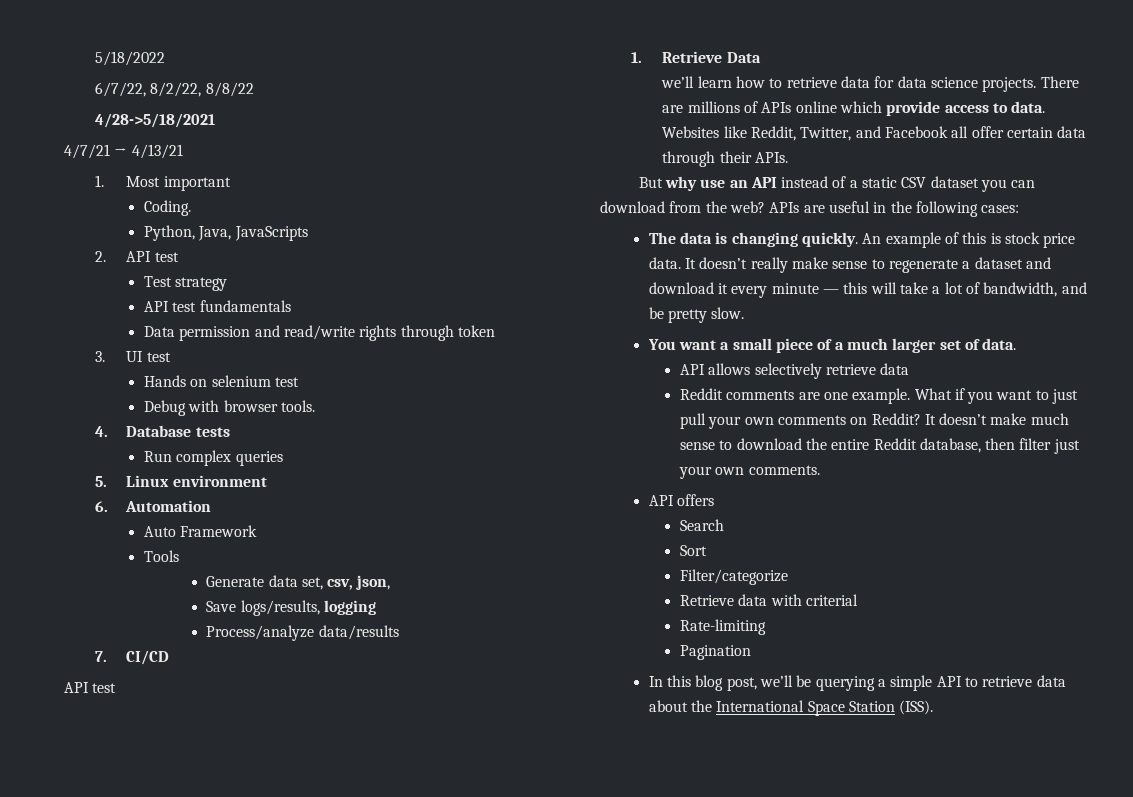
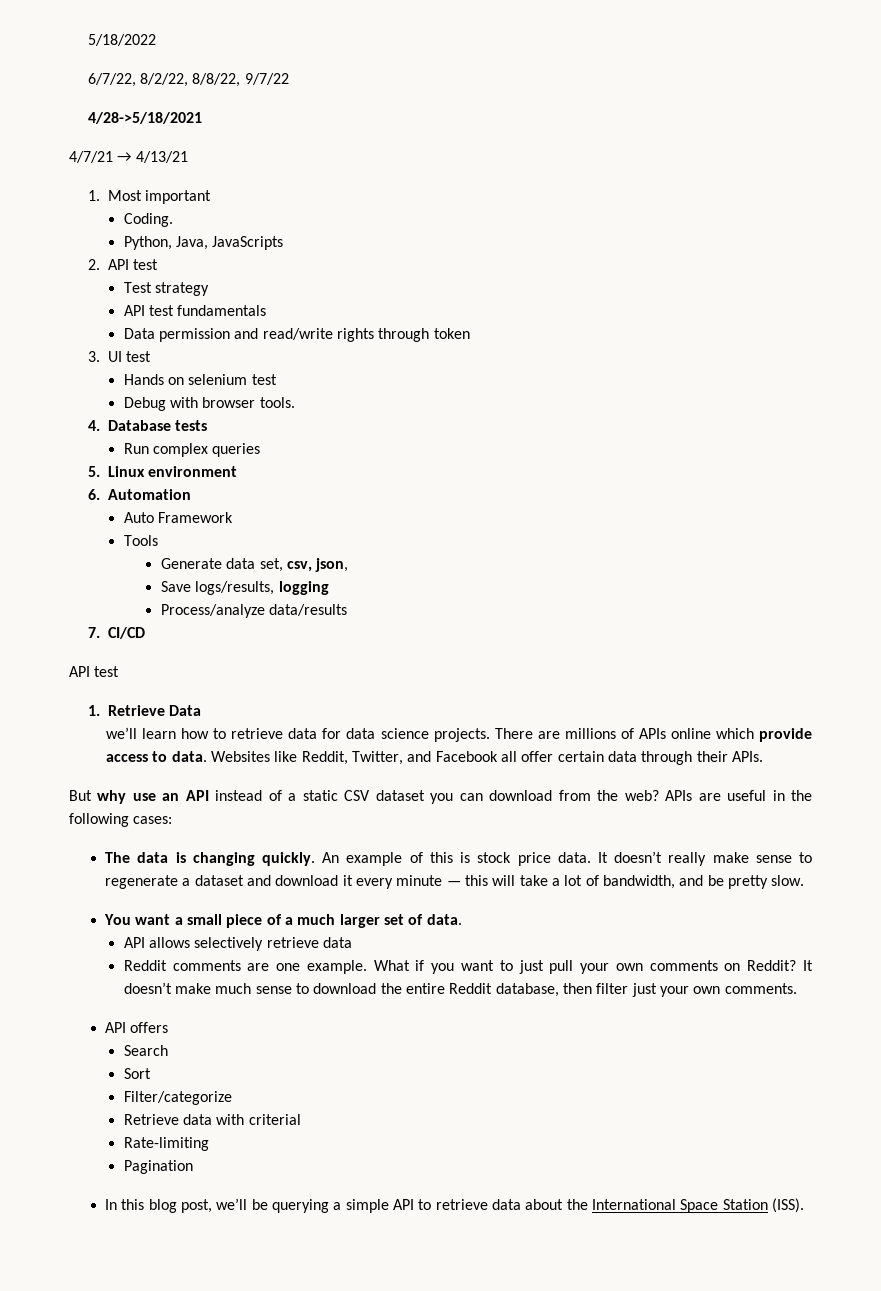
- 6/7/22, 8/2/22, 8/8/22
+ 6/7/22, 8/2/22, 8/8/22, 9/7/22

